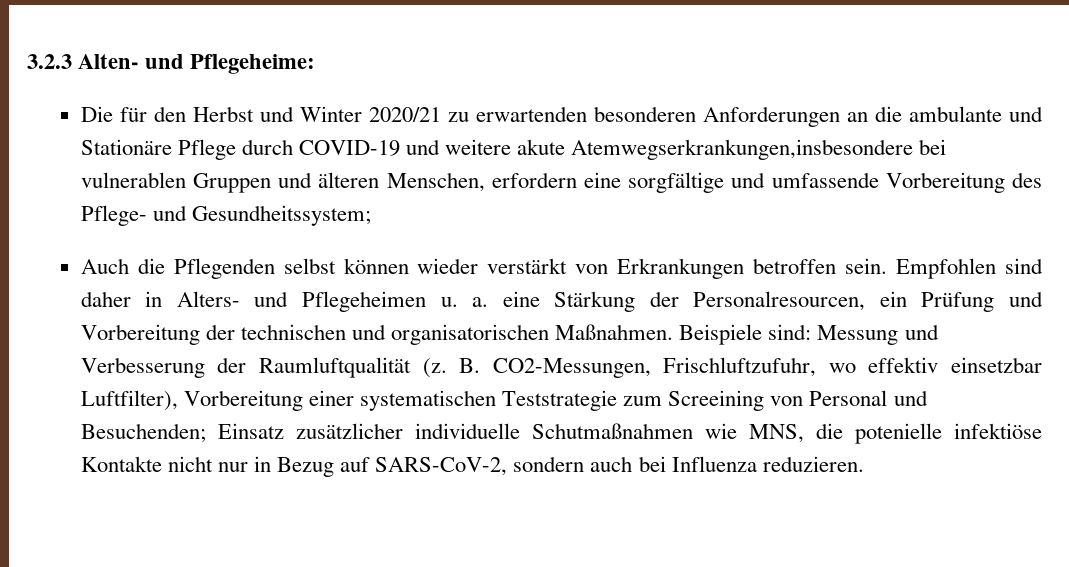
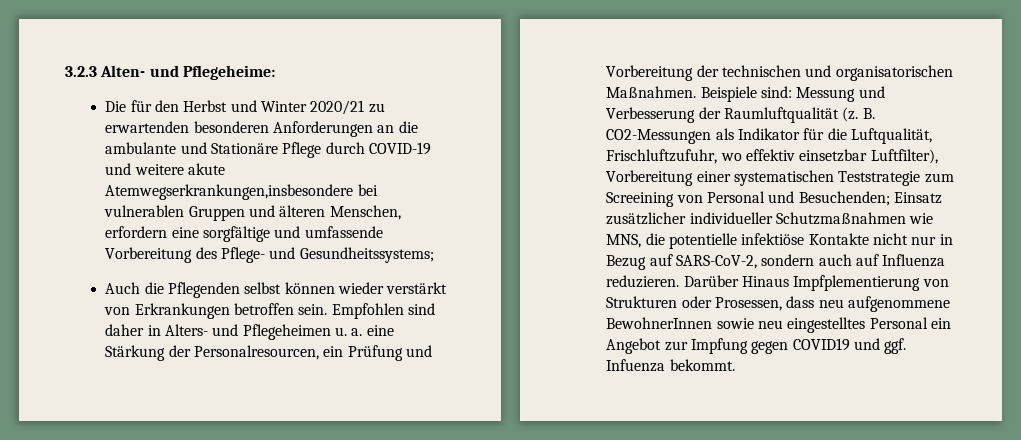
- Die für den Herbst und Winter 2020/21 zu erwartenden besonderen Anforderungen an die ambulante und Stationäre Pflege durch COVID-19 und weitere akute Atemwegserkrankungen,insbesondere bei vulnerablen Gruppen und älteren Menschen, erfordern eine sorgfältige und umfassende Vorbereitung des Pflege- und Gesundheitssystem;
+ Die für den Herbst und Winter 2020/21 zu erwartenden besonderen Anforderungen an die ambulante und Stationäre Pflege durch COVID-19 und weitere akute Atemwegserkrankungen,insbesondere bei vulnerablen Gruppen und älteren Menschen, erfordern eine sorgfältige und umfassende Vorbereitung des Pflege- und Gesundheitssystems;
- B. CO2-Messungen, Frischluftzufuhr, wo effektiv einsetzbar Luftfilter), Vorbereitung einer systematischen Teststrategie zum Screeining von Personal und Besuchenden; Einsatz zusätzlicher individuelle Schutmaßnahmen wie MNS, die potenielle infektiöse Kontakte nicht nur in Bezug auf SARS-CoV-2, sondern auch bei Influenza reduzieren.
+ B. CO2-Messungen als Indikator für die Luftqualität, Frischluftzufuhr, wo effektiv einsetzbar Luftfilter), Vorbereitung einer systematischen Teststrategie zum Screeining von Personal und Besuchenden; Einsatz zusätzlicher individueller Schutzmaßnahmen wie MNS, die potentielle infektiöse Kontakte nicht nur in Bezug auf SARS-CoV-2, sondern auch auf Influenza reduzieren.
+ Darüber Hinaus Impfplementierung von Strukturen oder Prosessen, dass neu aufgenommene BewohnerInnen sowie neu eingestelltes Personal ein Angebot zur Impfung gegen COVID19 und ggf. Infuenza bekommt.

